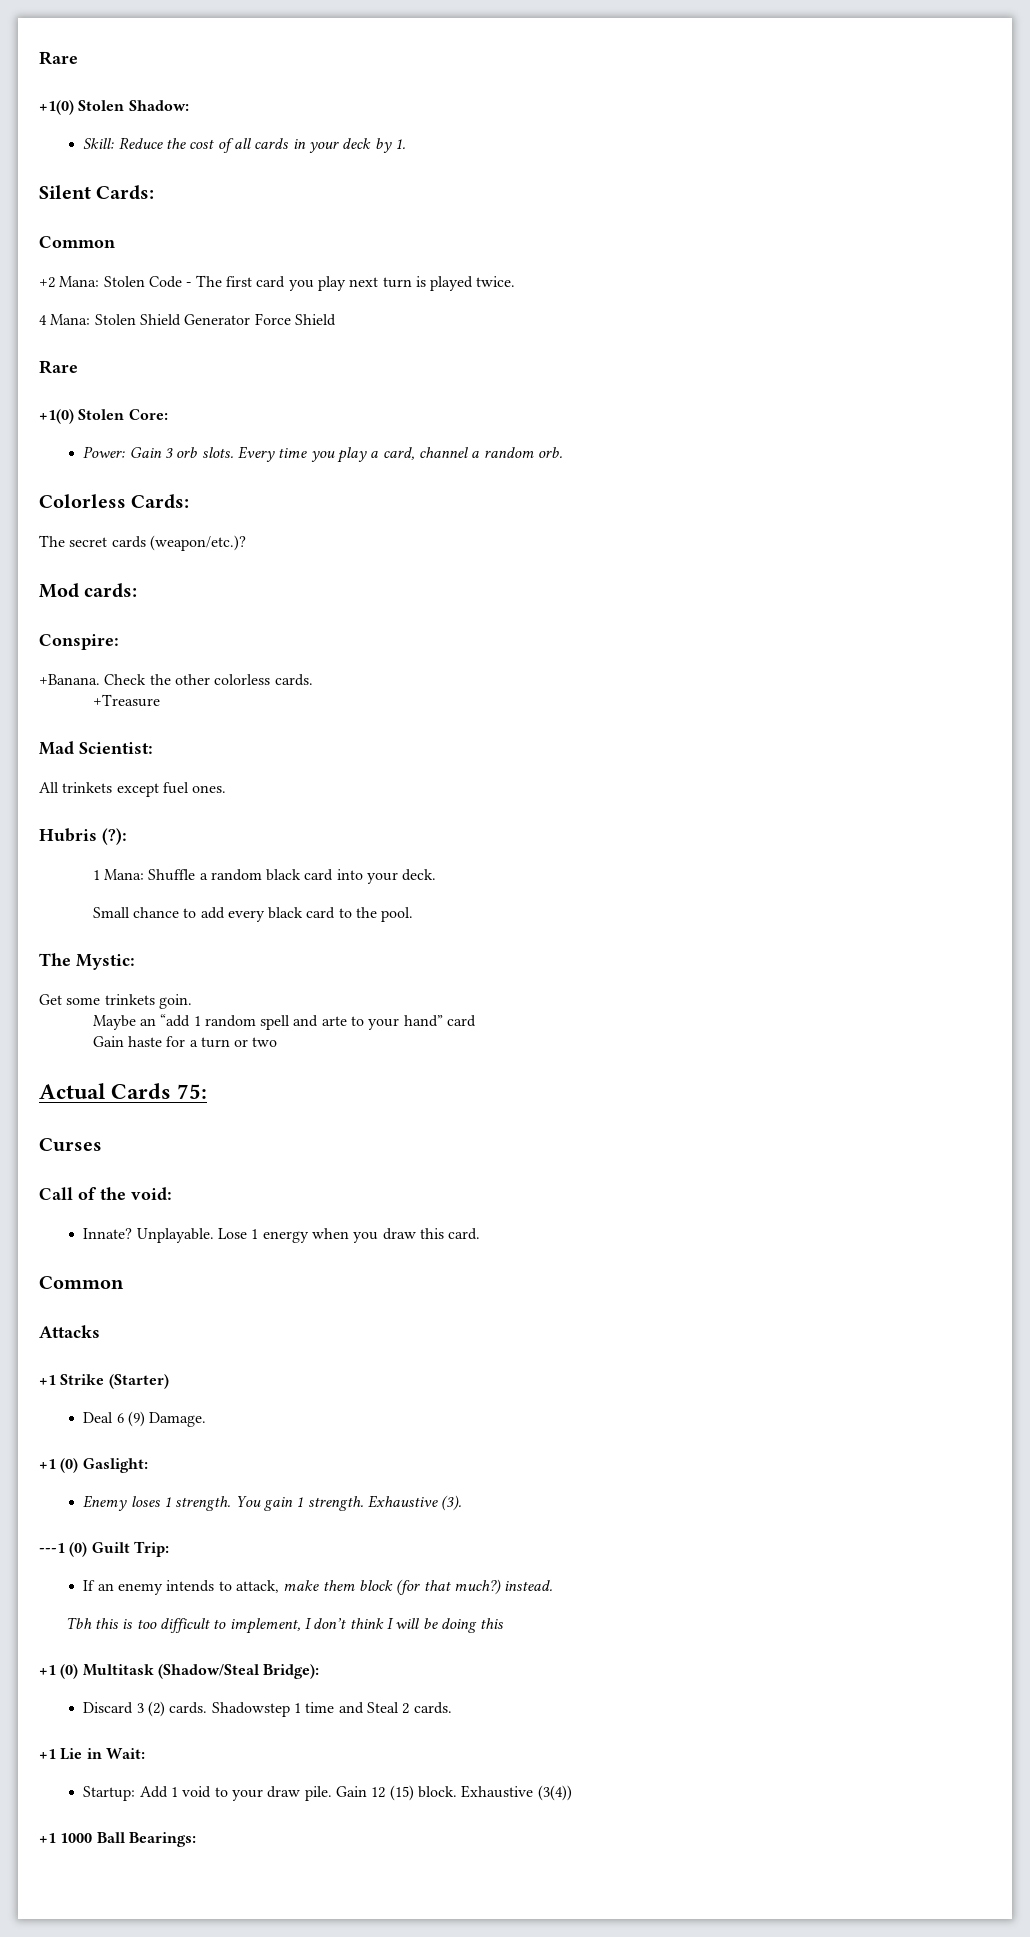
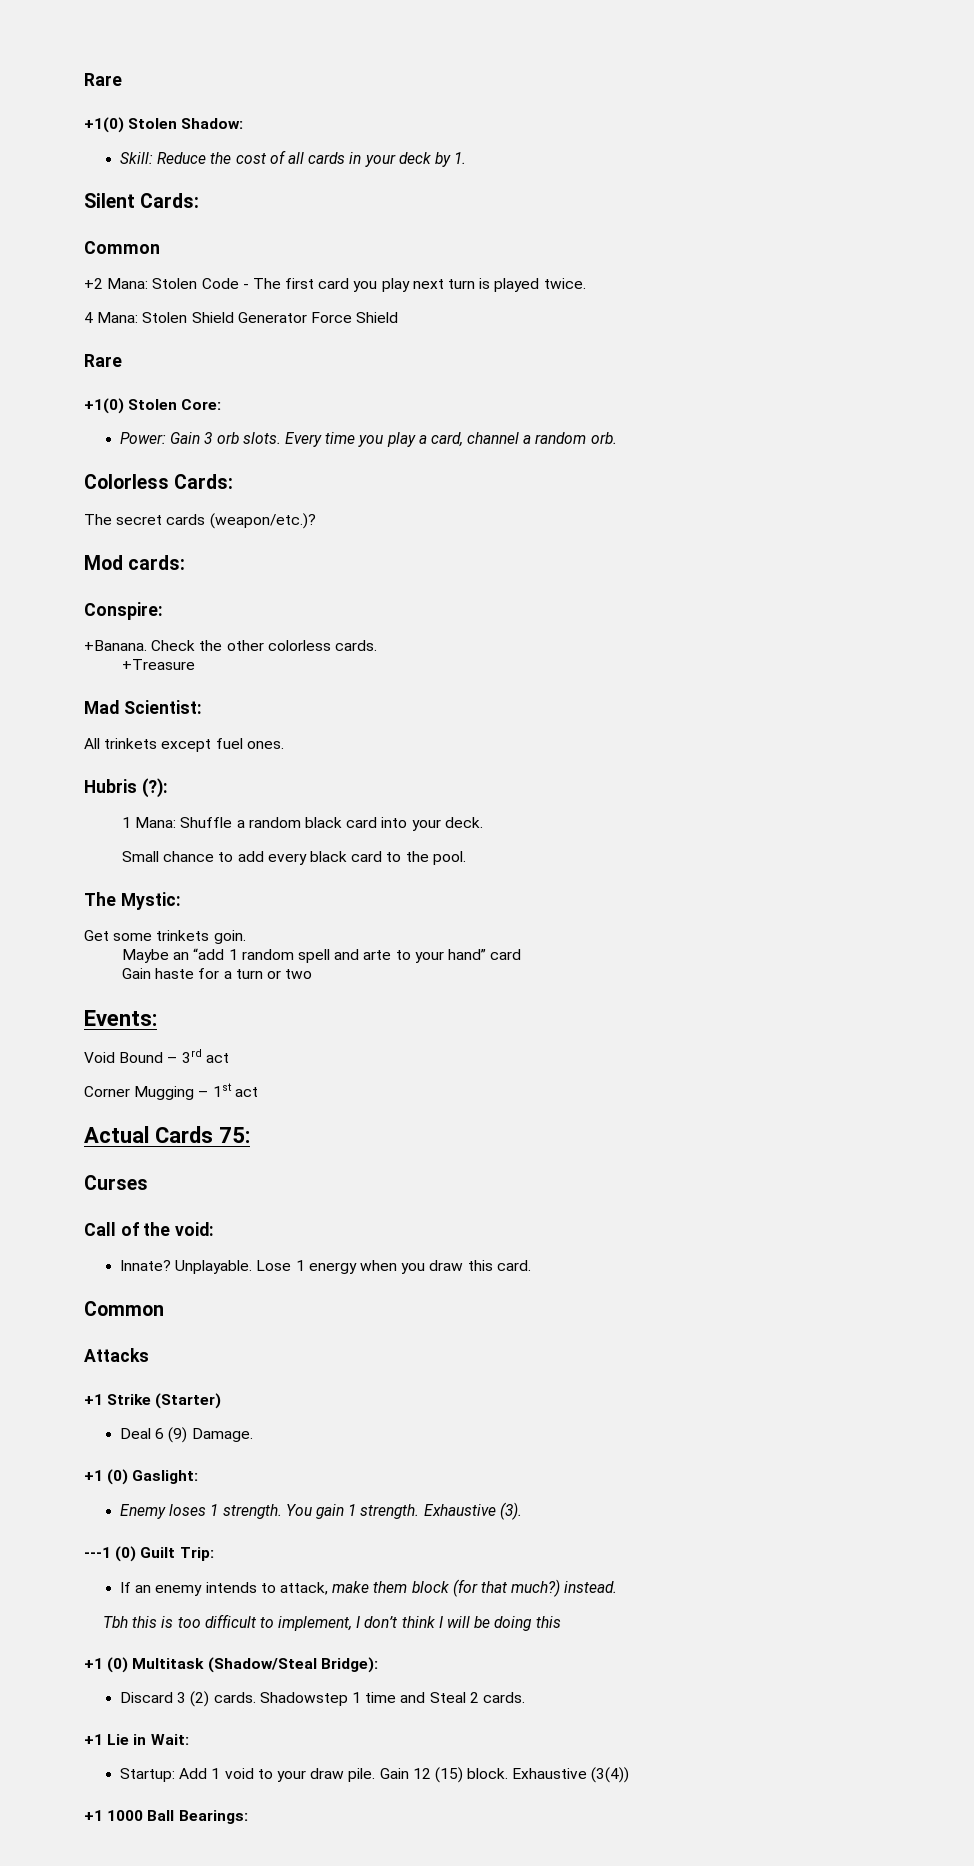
+ Events:
+ Void Bound – 3rd act
+ Corner Mugging – 1st act

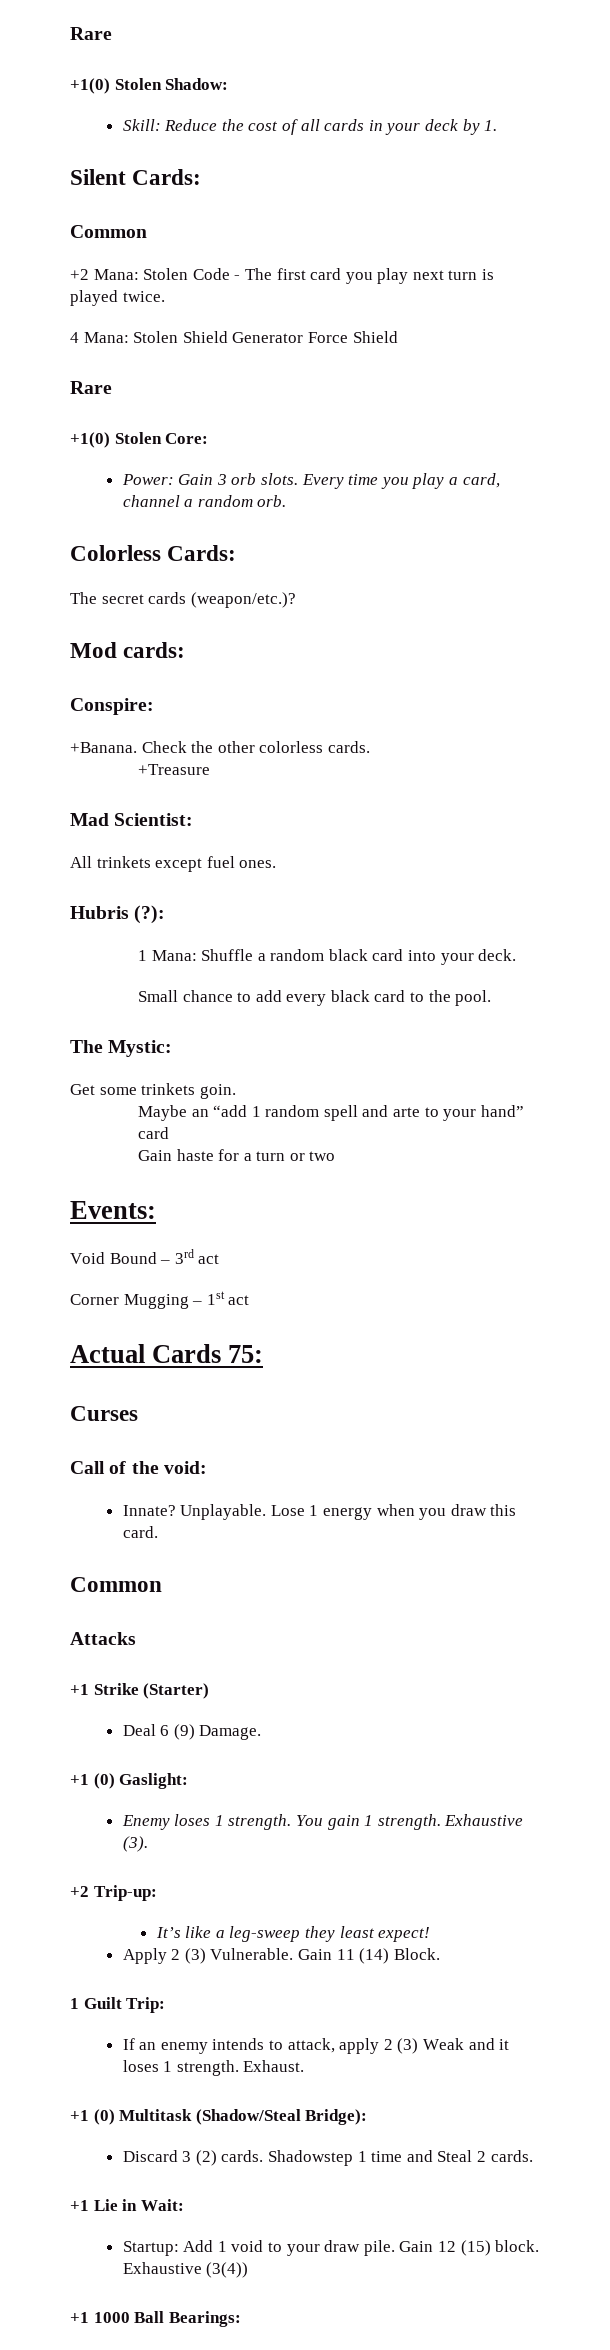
- ---1 (0) Guilt Trip:
+ +2 Trip-up:
+ It’s like a leg-sweep they least expect!
+ Apply 2 (3) Vulnerable. Gain 11 (14) Block.
+ 1 Guilt Trip:
- If an enemy intends to attack, make them block (for that much?) instead.
- Tbh this is too difficult to implement, I don’t think I will be doing this
+ If an enemy intends to attack, apply 2 (3) Weak and it loses 1 strength. Exhaust.

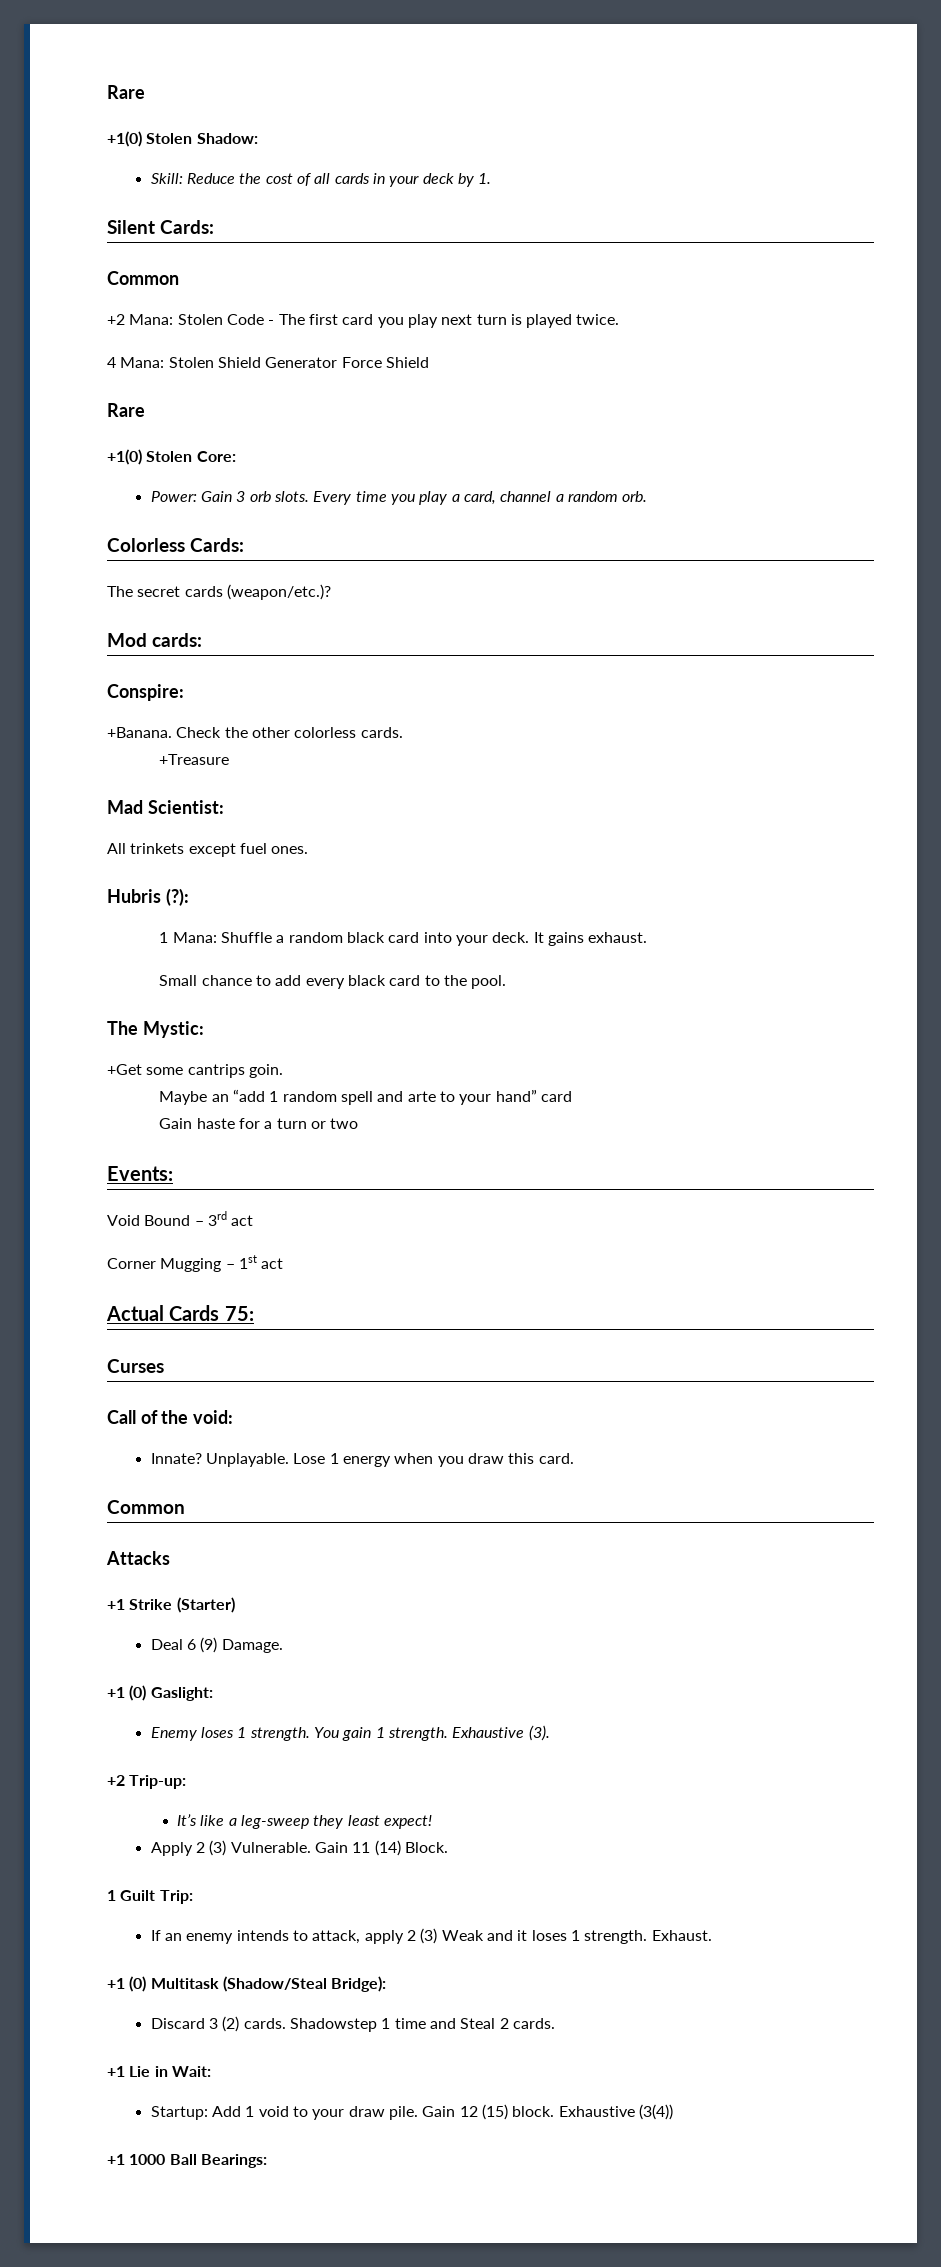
+ It gains exhaust.
- Get some trinkets goin.
+ +Get some cantrips goin.

